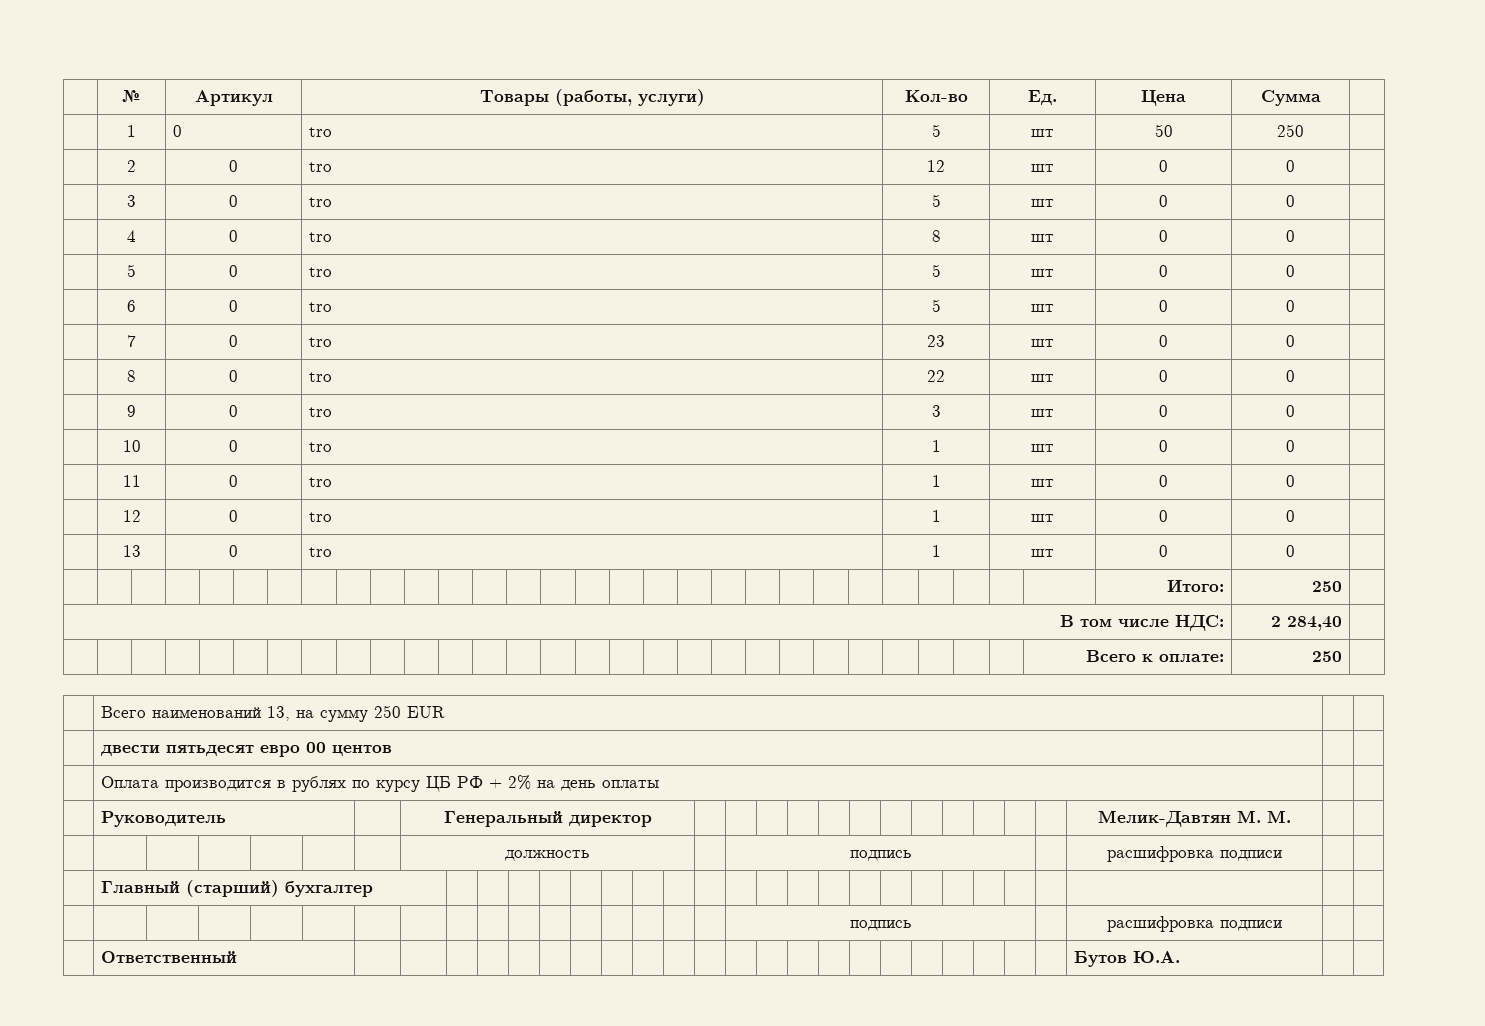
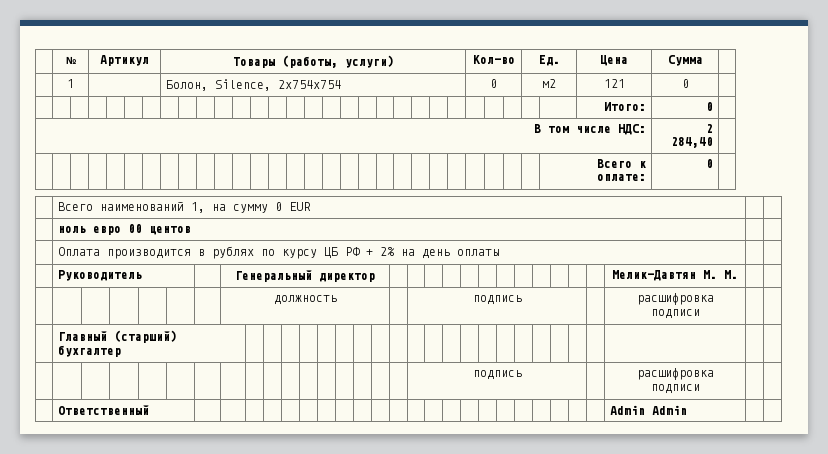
- | 1 | 0 | tro | 5 | шт | 50 | 250 |
- | 2 | 0 | tro | 12 | шт | 0 | 0 |
- | 3 | 0 | tro | 5 | шт | 0 | 0 |
- | 4 | 0 | tro | 8 | шт | 0 | 0 |
- | 5 | 0 | tro | 5 | шт | 0 | 0 |
- | 6 | 0 | tro | 5 | шт | 0 | 0 |
- | 7 | 0 | tro | 23 | шт | 0 | 0 |
- | 8 | 0 | tro | 22 | шт | 0 | 0 |
- | 9 | 0 | tro | 3 | шт | 0 | 0 |
- | 10 | 0 | tro | 1 | шт | 0 | 0 |
- | 11 | 0 | tro | 1 | шт | 0 | 0 |
- | 12 | 0 | tro | 1 | шт | 0 | 0 |
- | 13 | 0 | tro | 1 | шт | 0 | 0 |
+ | 1 | | Болон, Silence, 2x754x754 | 0 | м2 | 121 | 0 |
- | | | | | | | | | | | | | | | | | | | | | | | | | | | | | Итого: | 250 |
+ | | | | | | | | | | | | | | | | | | | | | | | | | | | | | Итого: | 0 |
- | | | | | | | | | | | | | | | | | | | | | | | | | | | | Всего к оплате: | 250 |
+ | | | | | | | | | | | | | | | | | | | | | | | | | | | | Всего к оплате: | 0 |
- | Всего наименований 13, на сумму 250 EUR | |
+ | Всего наименований 1, на сумму 0 EUR | |
- | двести пятьдесят евро 00 центов | |
+ | ноль евро 00 центов | |
- | Ответственный | | | | | | | | | | | | | | | | | | | | | | | Бутов Ю.А. | |
+ | Ответственный | | | | | | | | | | | | | | | | | | | | | | | Admin Admin | |

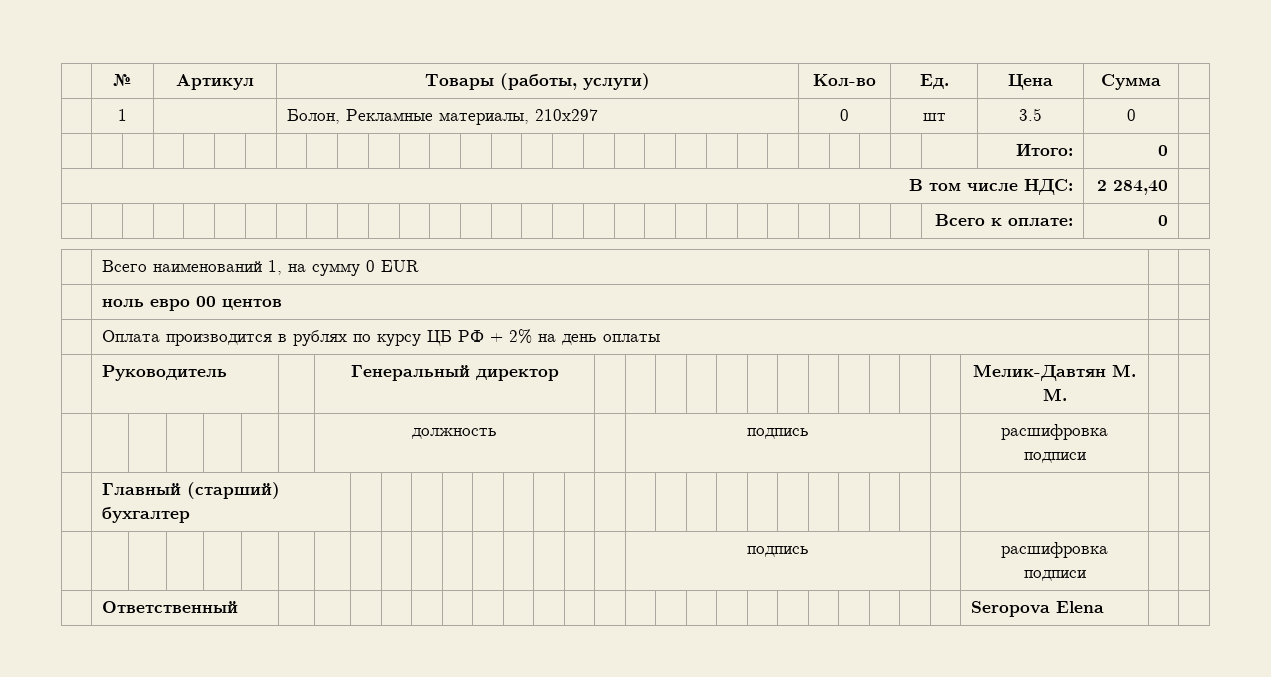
- | 1 | | Болон, Silence, 2x754x754 | 0 | м2 | 121 | 0 |
+ | 1 | | Болон, Рекламные материалы, 210x297 | 0 | шт | 3.5 | 0 |
- | Ответственный | | | | | | | | | | | | | | | | | | | | | | | Admin Admin | |
+ | Ответственный | | | | | | | | | | | | | | | | | | | | | | | Seropova Elena | |

